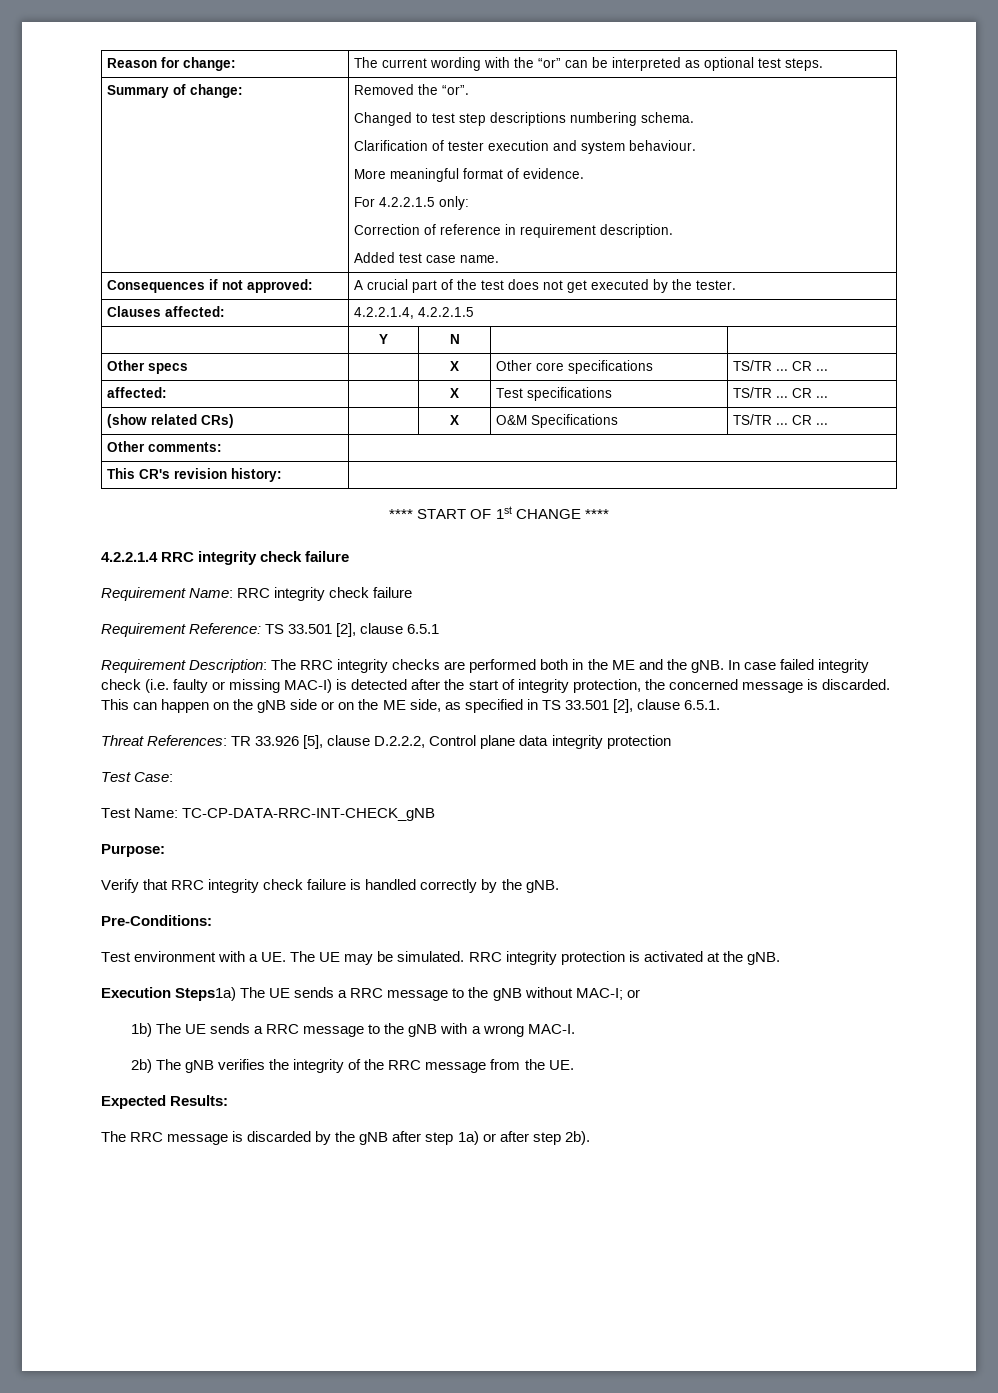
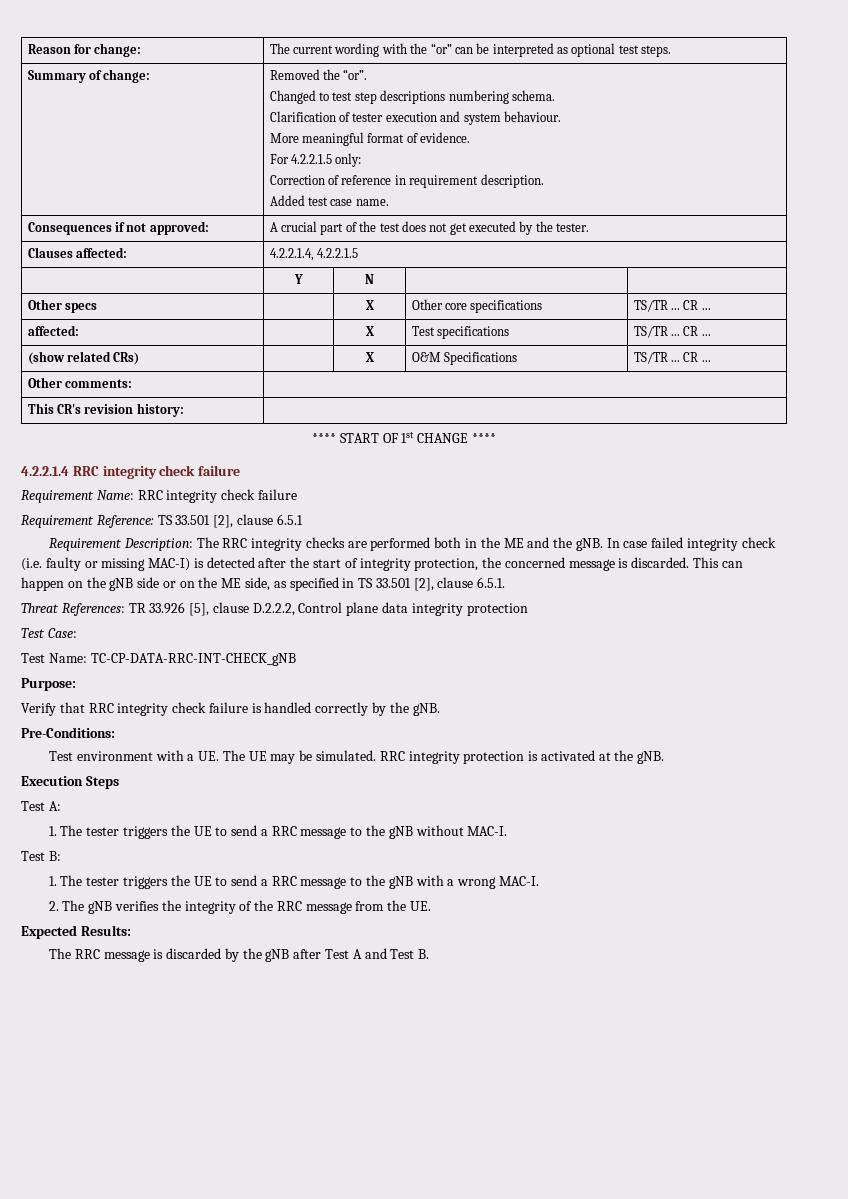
- Execution Steps1a) The UE sends a RRC message to the gNB without MAC-I; or
- 1b) The UE sends a RRC message to the gNB with a wrong MAC-I.
+ Execution Steps
+ Test A:
+ 1. The tester triggers the UE to send a RRC message to the gNB without MAC-I.
+ Test B:
+ 1. The tester triggers the UE to send a RRC message to the gNB with a wrong MAC-I.
- 2b) The gNB verifies the integrity of the RRC message from the UE.
+ 2. The gNB verifies the integrity of the RRC message from the UE.
- The RRC message is discarded by the gNB after step 1a) or after step 2b).
+ The RRC message is discarded by the gNB after Test A and Test B.

